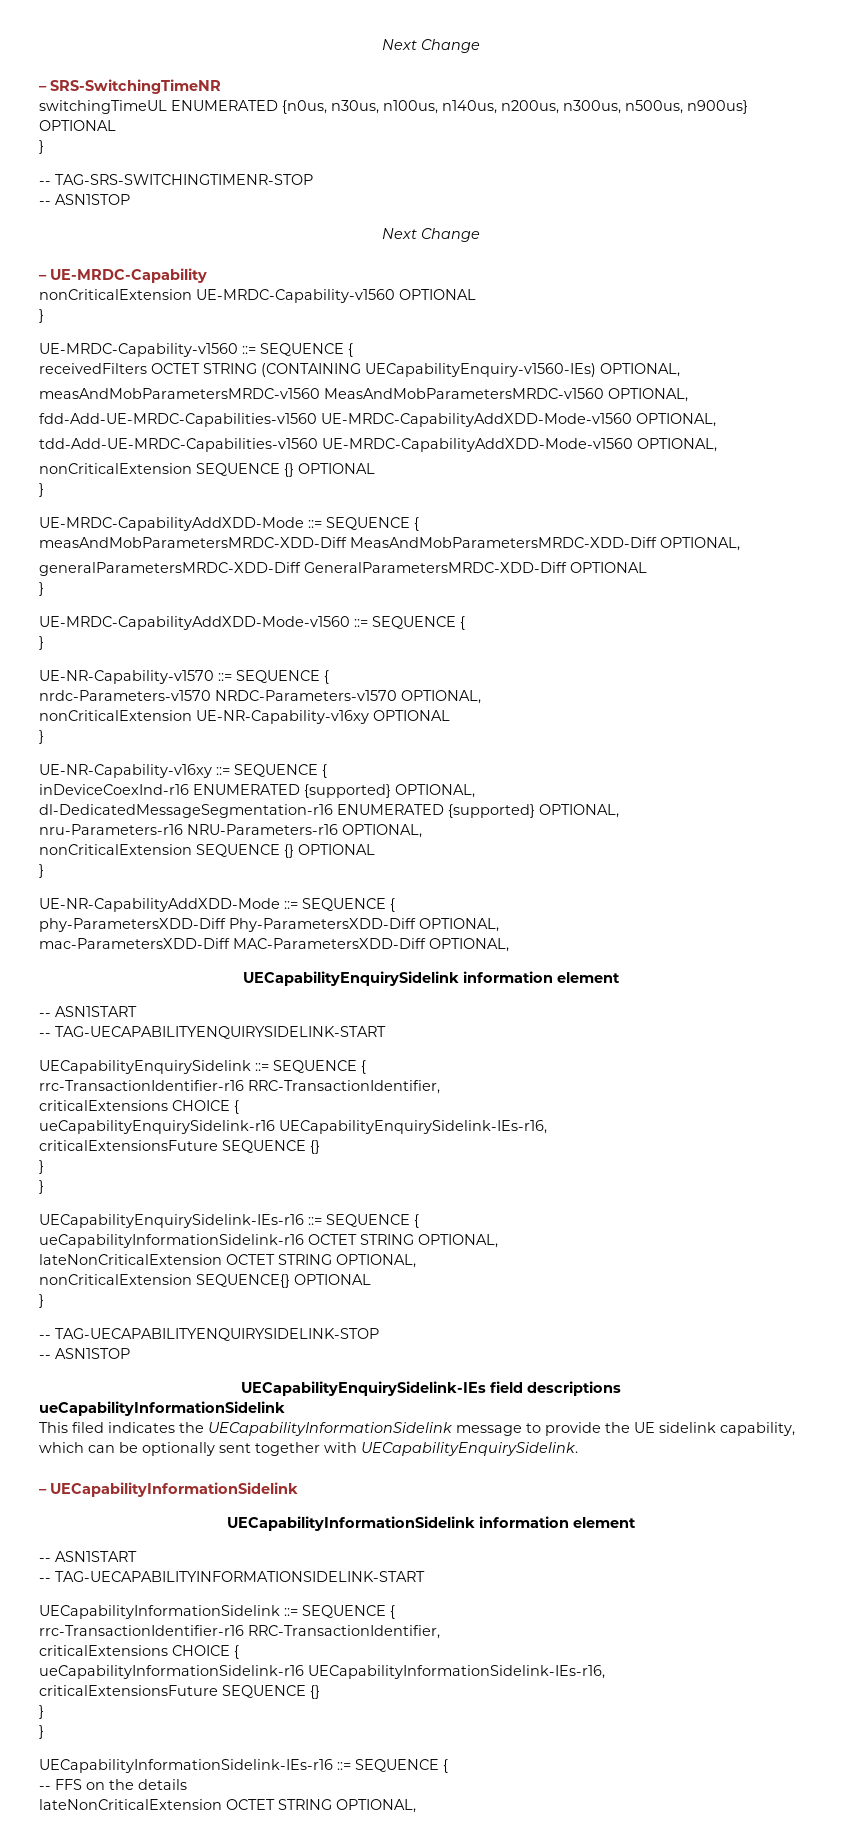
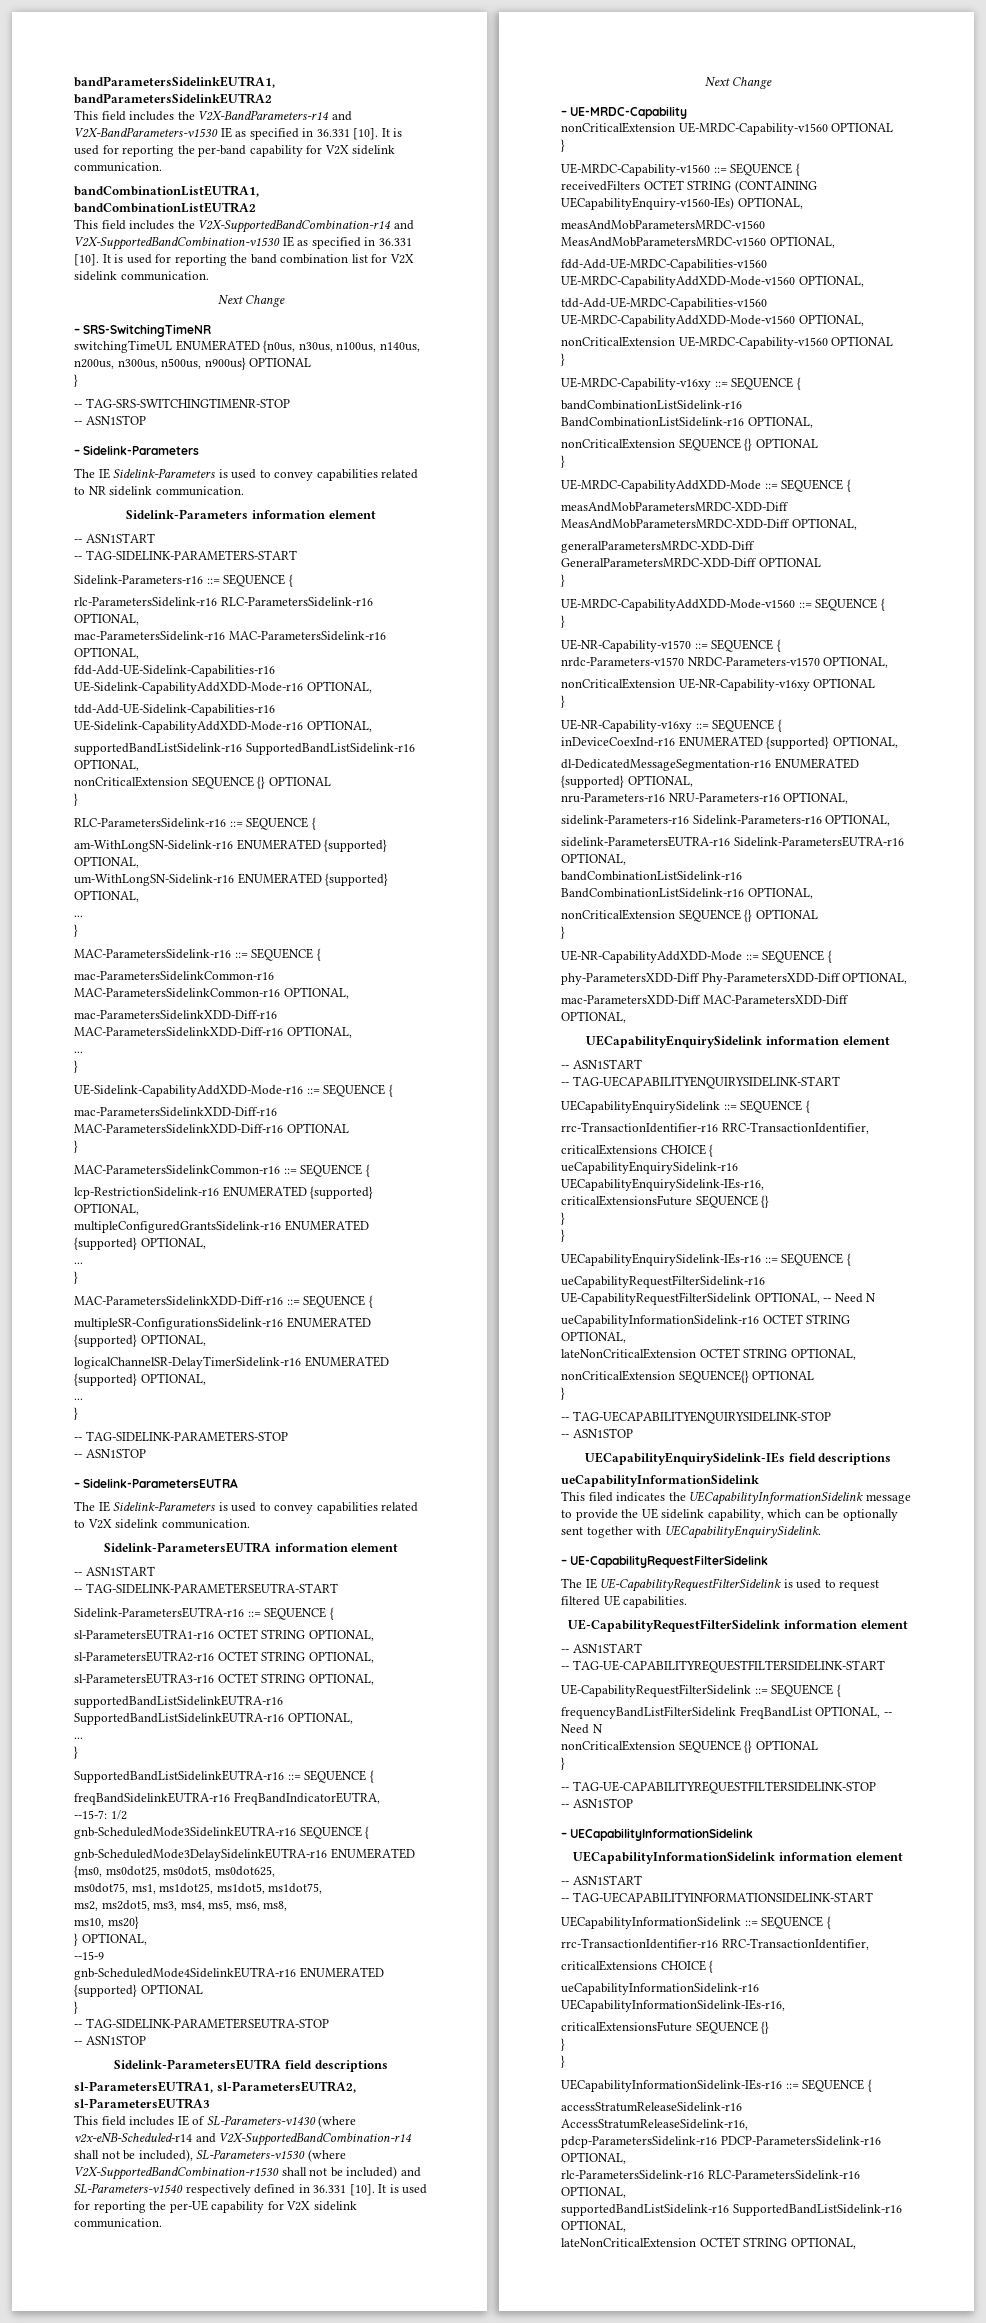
+ bandParametersSidelinkEUTRA1, bandParametersSidelinkEUTRA2
+ This field includes the V2X-BandParameters-r14 and V2X-BandParameters-v1530 IE as specified in 36.331 [10]. It is used for reporting the per-band capability for V2X sidelink communication.
+ bandCombinationListEUTRA1, bandCombinationListEUTRA2
+ This field includes the V2X-SupportedBandCombination-r14 and V2X-SupportedBandCombination-v1530 IE as specified in 36.331 [10]. It is used for reporting the band combination list for V2X sidelink communication.
+ – Sidelink-Parameters
+ The IE Sidelink-Parameters is used to convey capabilities related to NR sidelink communication.
+ Sidelink-Parameters information element
+ -- ASN1START
+ -- TAG-SIDELINK-PARAMETERS-START
+ Sidelink-Parameters-r16 ::= SEQUENCE {
+ rlc-ParametersSidelink-r16 RLC-ParametersSidelink-r16 OPTIONAL,
+ mac-ParametersSidelink-r16 MAC-ParametersSidelink-r16 OPTIONAL,
+ fdd-Add-UE-Sidelink-Capabilities-r16 UE-Sidelink-CapabilityAddXDD-Mode-r16 OPTIONAL,
+ tdd-Add-UE-Sidelink-Capabilities-r16 UE-Sidelink-CapabilityAddXDD-Mode-r16 OPTIONAL,
+ supportedBandListSidelink-r16 SupportedBandListSidelink-r16 OPTIONAL,
+ nonCriticalExtension SEQUENCE {} OPTIONAL
+ }
+ RLC-ParametersSidelink-r16 ::= SEQUENCE {
+ am-WithLongSN-Sidelink-r16 ENUMERATED {supported} OPTIONAL,
+ um-WithLongSN-Sidelink-r16 ENUMERATED {supported} OPTIONAL,
+ ...
+ }
+ MAC-ParametersSidelink-r16 ::= SEQUENCE {
+ mac-ParametersSidelinkCommon-r16 MAC-ParametersSidelinkCommon-r16 OPTIONAL,
+ mac-ParametersSidelinkXDD-Diff-r16 MAC-ParametersSidelinkXDD-Diff-r16 OPTIONAL,
+ ...
+ }
+ UE-Sidelink-CapabilityAddXDD-Mode-r16 ::= SEQUENCE {
+ mac-ParametersSidelinkXDD-Diff-r16 MAC-ParametersSidelinkXDD-Diff-r16 OPTIONAL
+ }
+ MAC-ParametersSidelinkCommon-r16 ::= SEQUENCE {
+ lcp-RestrictionSidelink-r16 ENUMERATED {supported} OPTIONAL,
+ multipleConfiguredGrantsSidelink-r16 ENUMERATED {supported} OPTIONAL,
+ ...
+ }
+ MAC-ParametersSidelinkXDD-Diff-r16 ::= SEQUENCE {
+ multipleSR-ConfigurationsSidelink-r16 ENUMERATED {supported} OPTIONAL,
+ logicalChannelSR-DelayTimerSidelink-r16 ENUMERATED {supported} OPTIONAL,
+ ...
+ }
+ -- TAG-SIDELINK-PARAMETERS-STOP
+ -- ASN1STOP
+ – Sidelink-ParametersEUTRA
+ The IE Sidelink-Parameters is used to convey capabilities related to V2X sidelink communication.
+ Sidelink-ParametersEUTRA information element
+ -- ASN1START
+ -- TAG-SIDELINK-PARAMETERSEUTRA-START
+ Sidelink-ParametersEUTRA-r16 ::= SEQUENCE {
+ sl-ParametersEUTRA1-r16 OCTET STRING OPTIONAL,
+ sl-ParametersEUTRA2-r16 OCTET STRING OPTIONAL,
+ sl-ParametersEUTRA3-r16 OCTET STRING OPTIONAL,
+ supportedBandListSidelinkEUTRA-r16 SupportedBandListSidelinkEUTRA-r16 OPTIONAL,
+ ...
+ }
+ SupportedBandListSidelinkEUTRA-r16 ::= SEQUENCE {
+ freqBandSidelinkEUTRA-r16 FreqBandIndicatorEUTRA,
+ --15-7: 1/2
+ gnb-ScheduledMode3SidelinkEUTRA-r16 SEQUENCE {
+ gnb-ScheduledMode3DelaySidelinkEUTRA-r16 ENUMERATED {ms0, ms0dot25, ms0dot5, ms0dot625,
+ ms0dot75, ms1, ms1dot25, ms1dot5, ms1dot75,
+ ms2, ms2dot5, ms3, ms4, ms5, ms6, ms8,
+ ms10, ms20}
+ } OPTIONAL,
+ --15-9
+ gnb-ScheduledMode4SidelinkEUTRA-r16 ENUMERATED {supported} OPTIONAL
+ }
+ -- TAG-SIDELINK-PARAMETERSEUTRA-STOP
+ -- ASN1STOP
+ Sidelink-ParametersEUTRA field descriptions
+ sl-ParametersEUTRA1, sl-ParametersEUTRA2, sl-ParametersEUTRA3
+ This field includes IE of SL-Parameters-v1430 (where v2x-eNB-Scheduled-r14 and V2X-SupportedBandCombination-r14 shall not be included), SL-Parameters-v1530 (where V2X-SupportedBandCombination-r1530 shall not be included) and SL-Parameters-v1540 respectively defined in 36.331 [10]. It is used for reporting the per-UE capability for V2X sidelink communication.
  tdd-Add-UE-MRDC-Capabilities-v1560 UE-MRDC-CapabilityAddXDD-Mode-v1560 OPTIONAL,
+ nonCriticalExtension UE-MRDC-Capability-v1560 OPTIONAL
+ }
+ UE-MRDC-Capability-v16xy ::= SEQUENCE {
+ bandCombinationListSidelink-r16 BandCombinationListSidelink-r16 OPTIONAL,
+ sidelink-Parameters-r16 Sidelink-Parameters-r16 OPTIONAL,
+ sidelink-ParametersEUTRA-r16 Sidelink-ParametersEUTRA-r16 OPTIONAL,
+ bandCombinationListSidelink-r16 BandCombinationListSidelink-r16 OPTIONAL,
+ ueCapabilityRequestFilterSidelink-r16 UE-CapabilityRequestFilterSidelink OPTIONAL, -- Need N
+ – UE-CapabilityRequestFilterSidelink
+ The IE UE-CapabilityRequestFilterSidelink is used to request filtered UE capabilities.
+ UE-CapabilityRequestFilterSidelink information element
+ -- ASN1START
+ -- TAG-UE-CAPABILITYREQUESTFILTERSIDELINK-START
+ UE-CapabilityRequestFilterSidelink ::= SEQUENCE {
+ frequencyBandListFilterSidelink FreqBandList OPTIONAL, -- Need N
+ nonCriticalExtension SEQUENCE {} OPTIONAL
+ }
+ -- TAG-UE-CAPABILITYREQUESTFILTERSIDELINK-STOP
+ -- ASN1STOP
- -- FFS on the details
+ accessStratumReleaseSidelink-r16 AccessStratumReleaseSidelink-r16,
+ pdcp-ParametersSidelink-r16 PDCP-ParametersSidelink-r16 OPTIONAL,
+ rlc-ParametersSidelink-r16 RLC-ParametersSidelink-r16 OPTIONAL,
+ supportedBandListSidelink-r16 SupportedBandListSidelink-r16 OPTIONAL,

